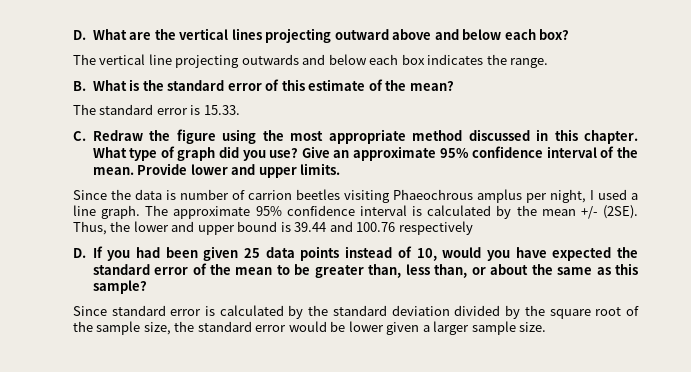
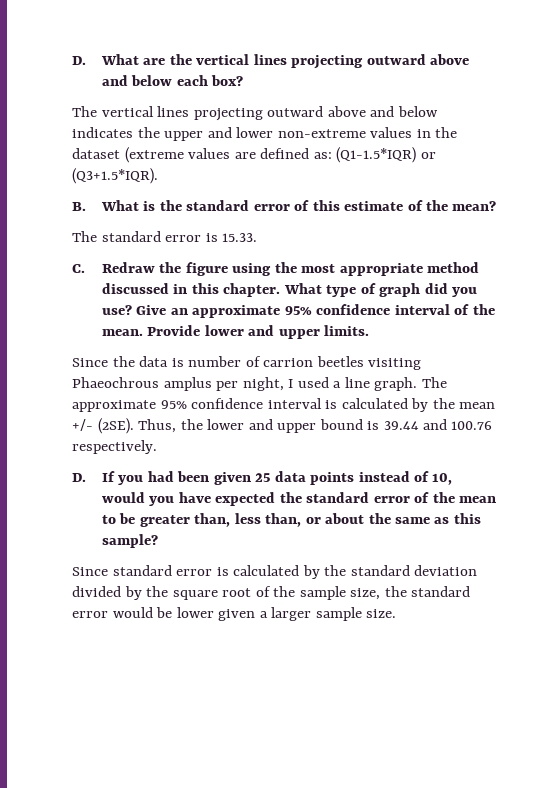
- The vertical line projecting outwards and below each box indicates the range.
+ The vertical lines projecting outward above and below indicates the upper and lower non-extreme values in the dataset (extreme values are defined as: (Q1-1.5*IQR) or (Q3+1.5*IQR).
- Thus, the lower and upper bound is 39.44 and 100.76 respectively
+ Thus, the lower and upper bound is 39.44 and 100.76 respectively.

